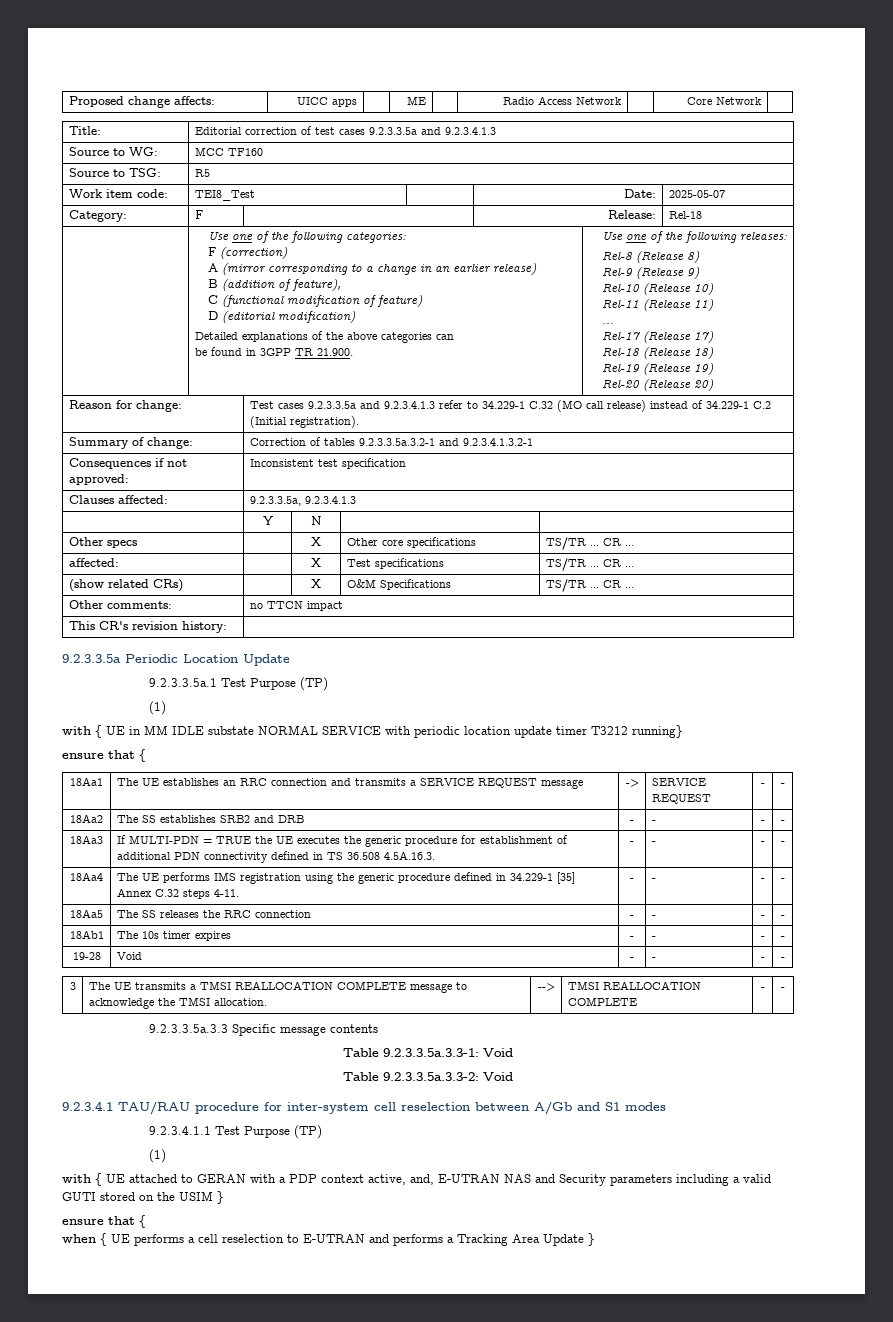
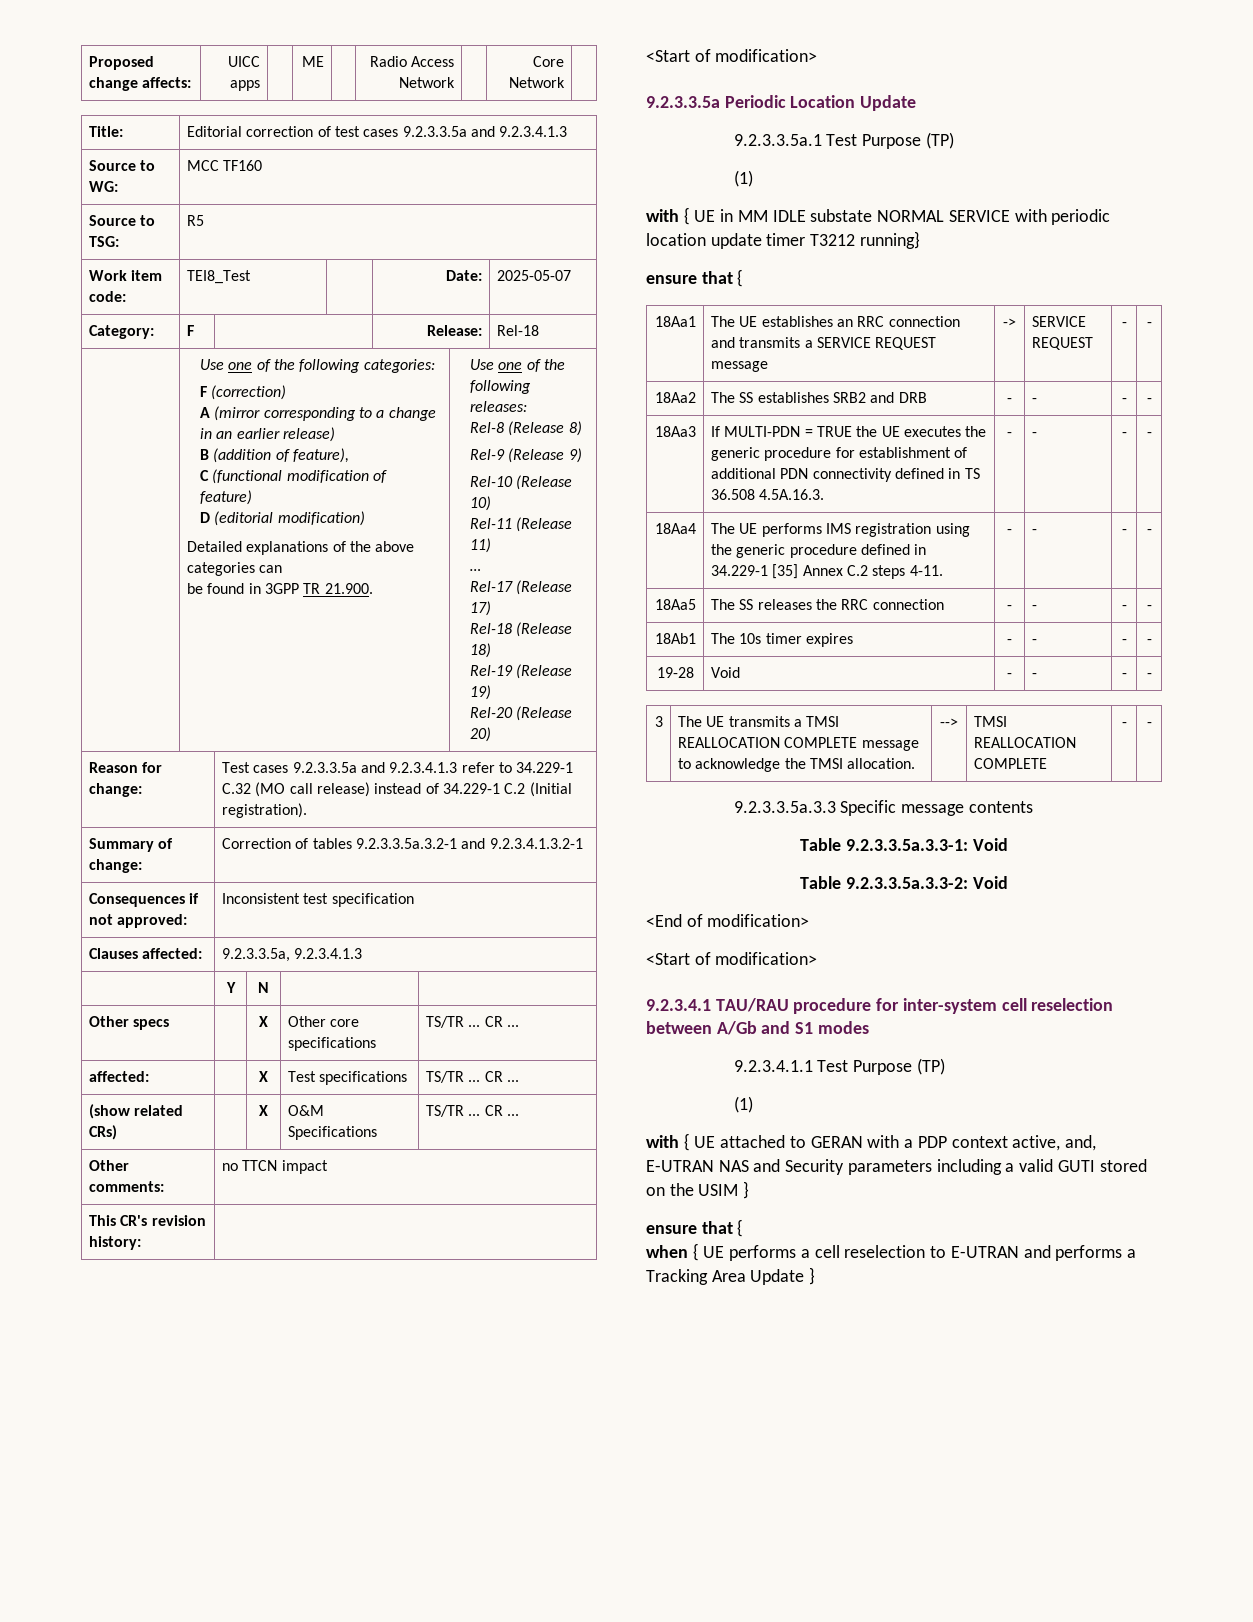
  This CR's revision history: |
+ <Start of modification>
- 18Aa4 | The UE performs IMS registration using the generic procedure defined in 34.229-1 [35] Annex C.32 steps 4-11. | - | - | - | -
+ 18Aa4 | The UE performs IMS registration using the generic procedure defined in 34.229-1 [35] Annex C.2 steps 4-11. | - | - | - | -
+ <End of modification>
+ <Start of modification>

